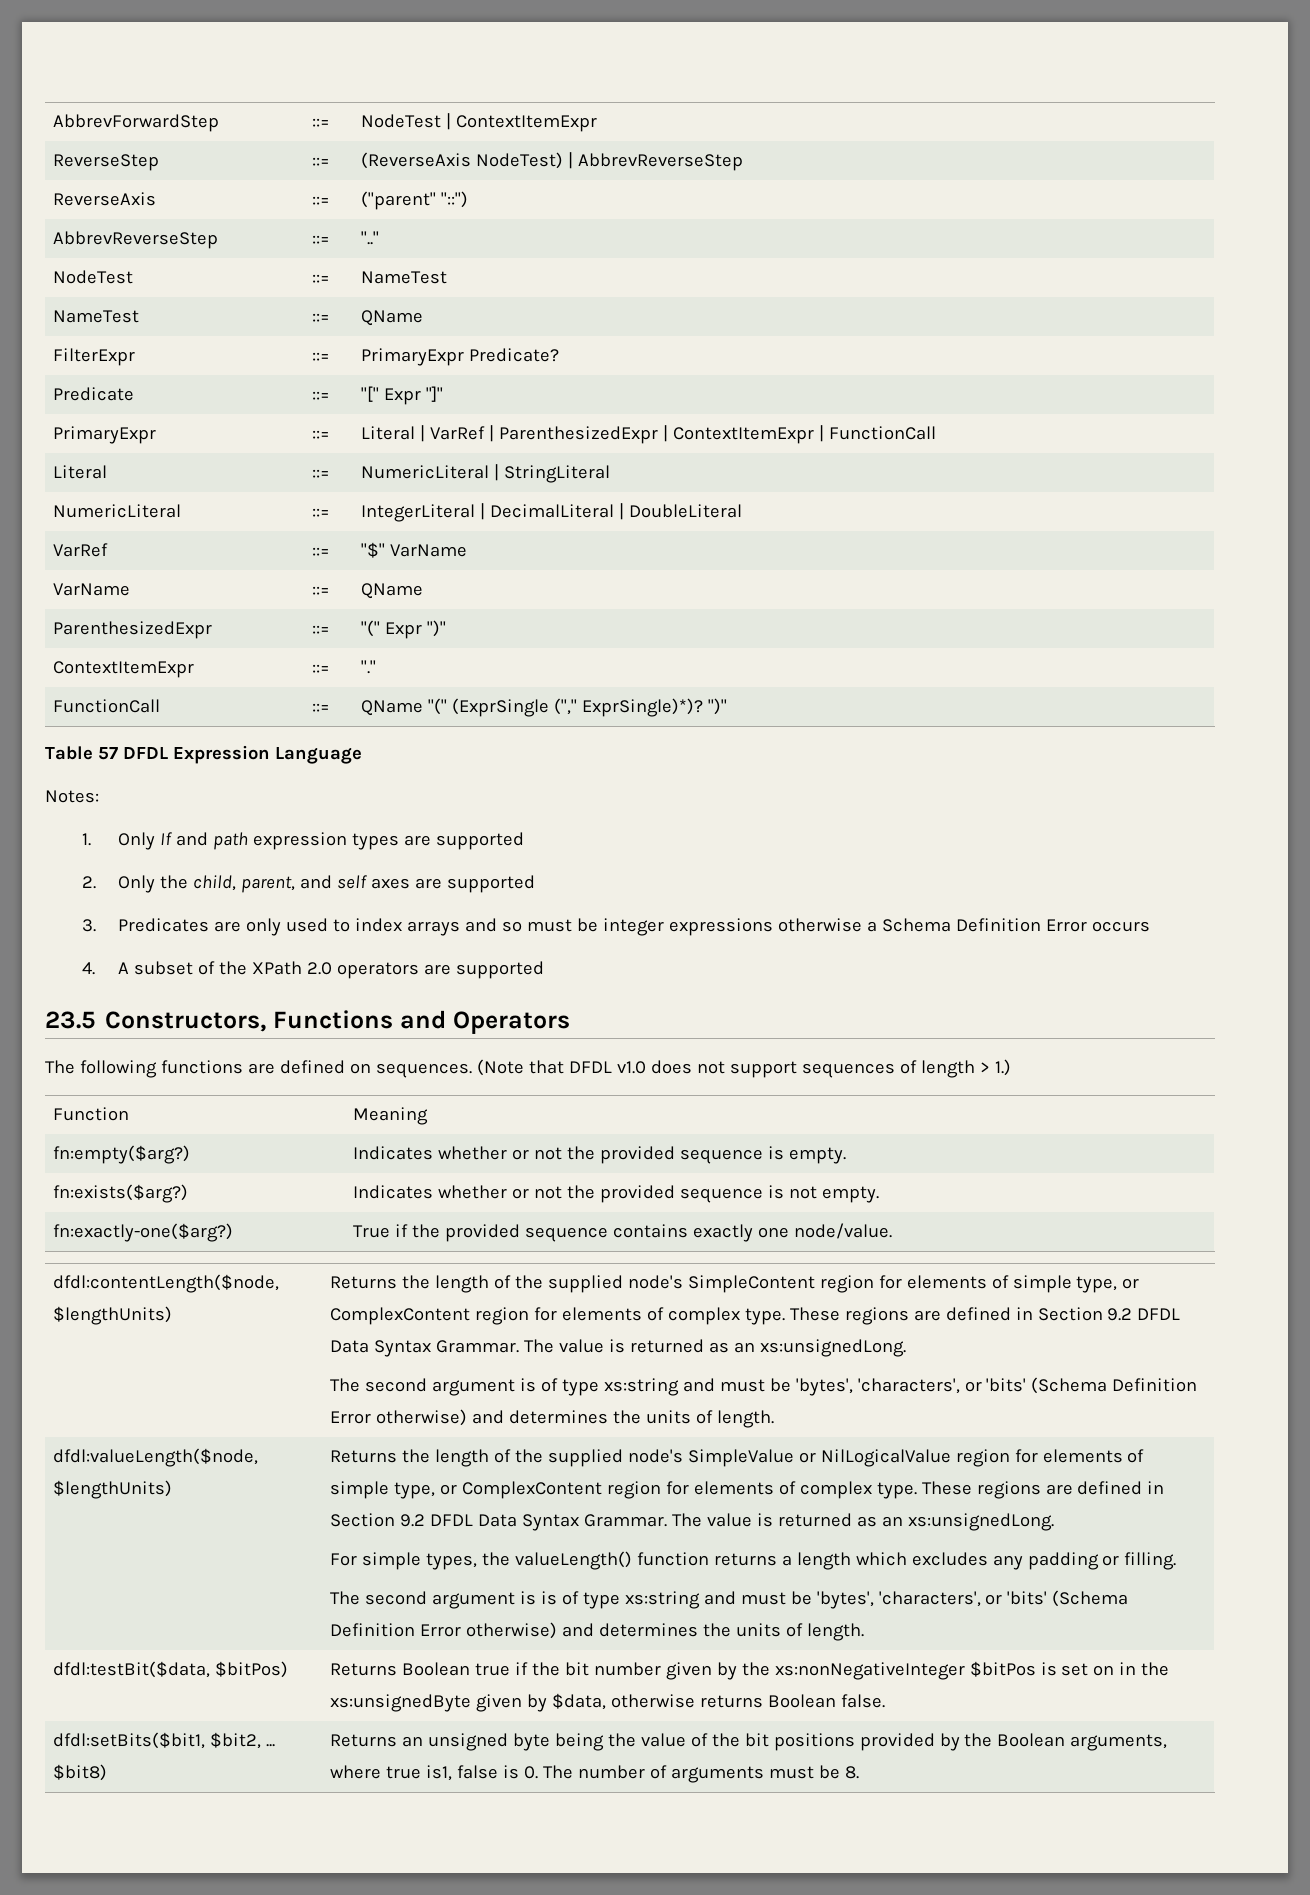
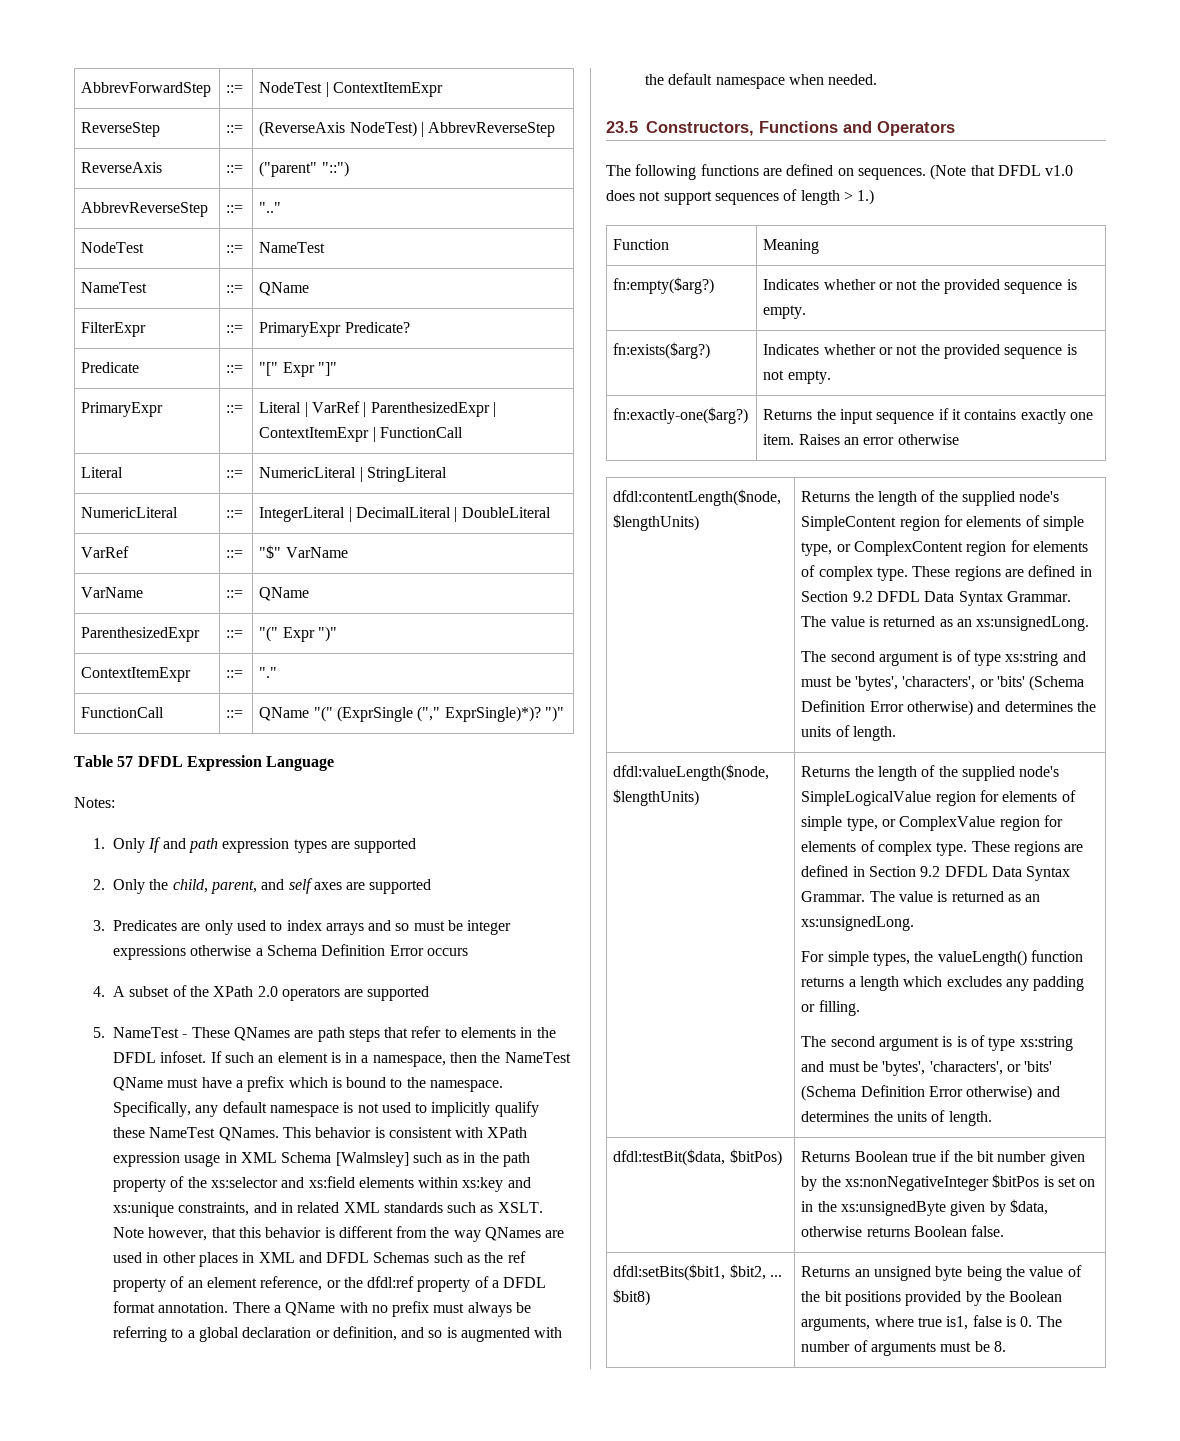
+ 5. NameTest - These QNames are path steps that refer to elements in the DFDL infoset. If such an element is in a namespace, then the NameTest QName must have a prefix which is bound to the namespace. Specifically, any default namespace is not used to implicitly qualify these NameTest QNames. This behavior is consistent with XPath expression usage in XML Schema [Walmsley] such as in the path property of the xs:selector and xs:field elements within xs:key and xs:unique constraints, and in related XML standards such as XSLT. Note however, that this behavior is different from the way QNames are used in other places in XML and DFDL Schemas such as the ref property of an element reference, or the dfdl:ref property of a DFDL format annotation. There a QName with no prefix must always be referring to a global declaration or definition, and so is augmented with the default namespace when needed.
- fn:exactly-one($arg?) | True if the provided sequence contains exactly one node/value.
+ fn:exactly-one($arg?) | Returns the input sequence if it contains exactly one item. Raises an error otherwise
- Returns the length of the supplied node's SimpleValue or NilLogicalValue region for elements of simple type, or ComplexContent region for elements of complex type.
+ Returns the length of the supplied node's SimpleLogicalValue region for elements of simple type, or ComplexValue region for elements of complex type.

